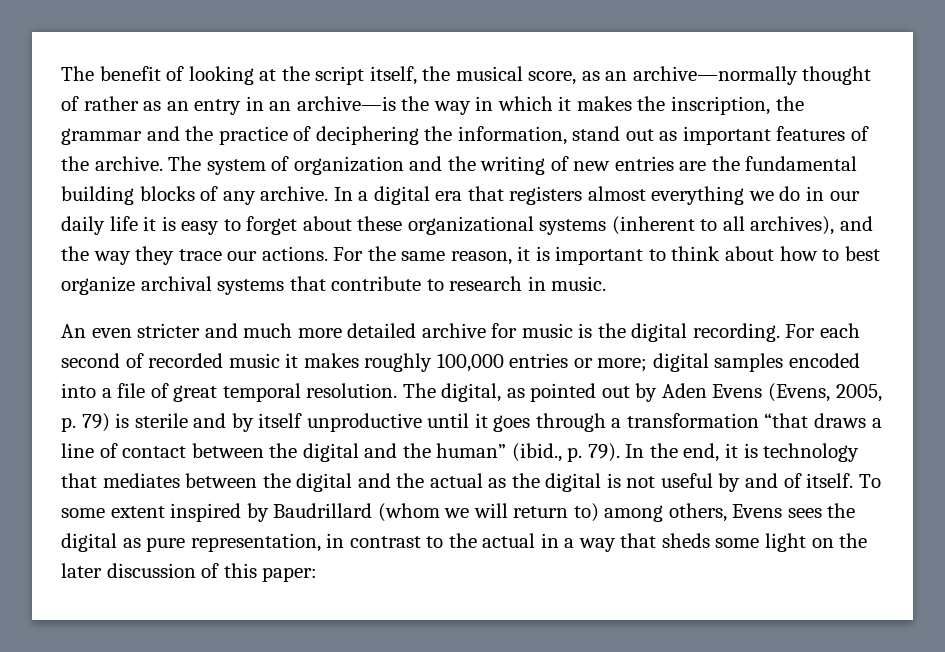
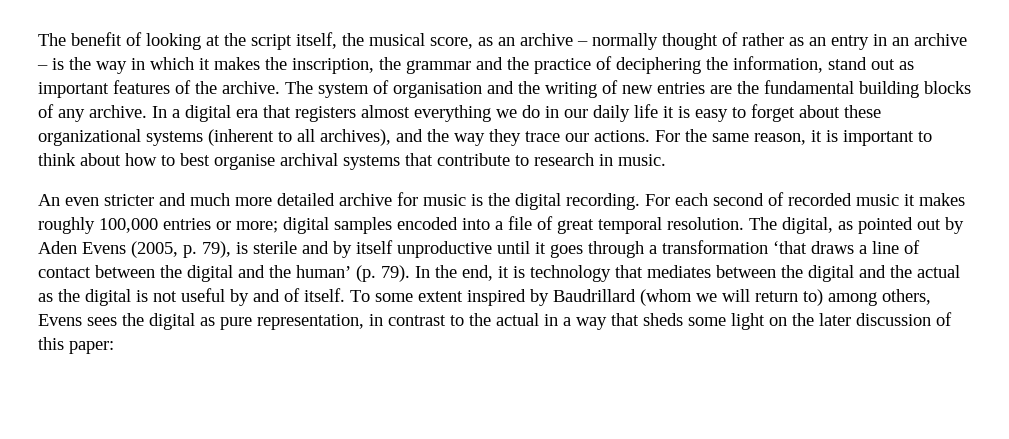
- The benefit of looking at the script itself, the musical score, as an archive—normally thought of rather as an entry in an archive—is the way in which it makes the inscription, the grammar and the practice of deciphering the information, stand out as important features of the archive.
+ The benefit of looking at the script itself, the musical score, as an archive – normally thought of rather as an entry in an archive – is the way in which it makes the inscription, the grammar and the practice of deciphering the information, stand out as important features of the archive.
- The system of organization and the writing of new entries are the fundamental building blocks of any archive.
+ The system of organisation and the writing of new entries are the fundamental building blocks of any archive.
- For the same reason, it is important to think about how to best organize archival systems that contribute to research in music.
+ For the same reason, it is important to think about how to best organise archival systems that contribute to research in music.
- The digital, as pointed out by Aden Evens (Evens, 2005, p. 79) is sterile and by itself unproductive until it goes through a transformation “that draws a line of contact between the digital and the human” (ibid., p. 79).
+ The digital, as pointed out by Aden Evens (2005, p. 79), is sterile and by itself unproductive until it goes through a transformation ‘that draws a line of contact between the digital and the human’ (p. 79).

